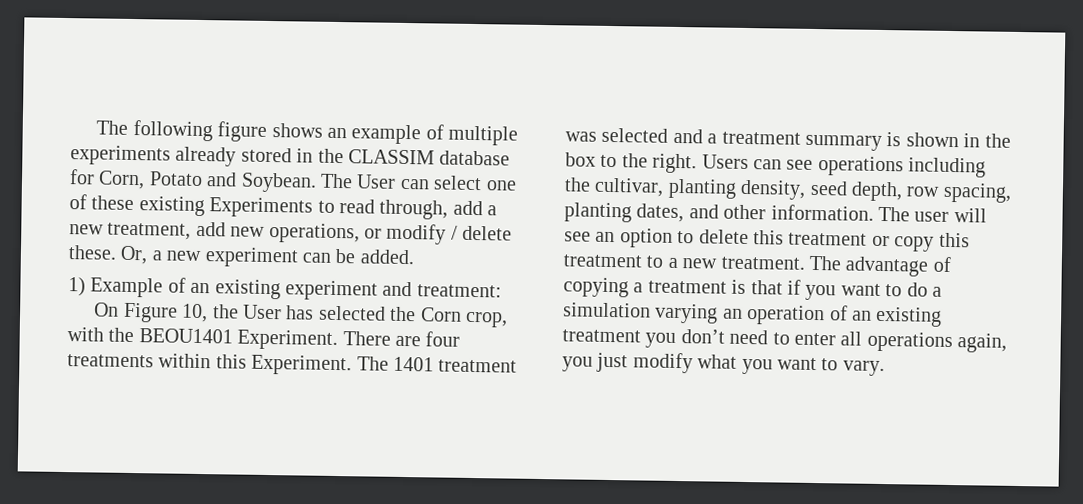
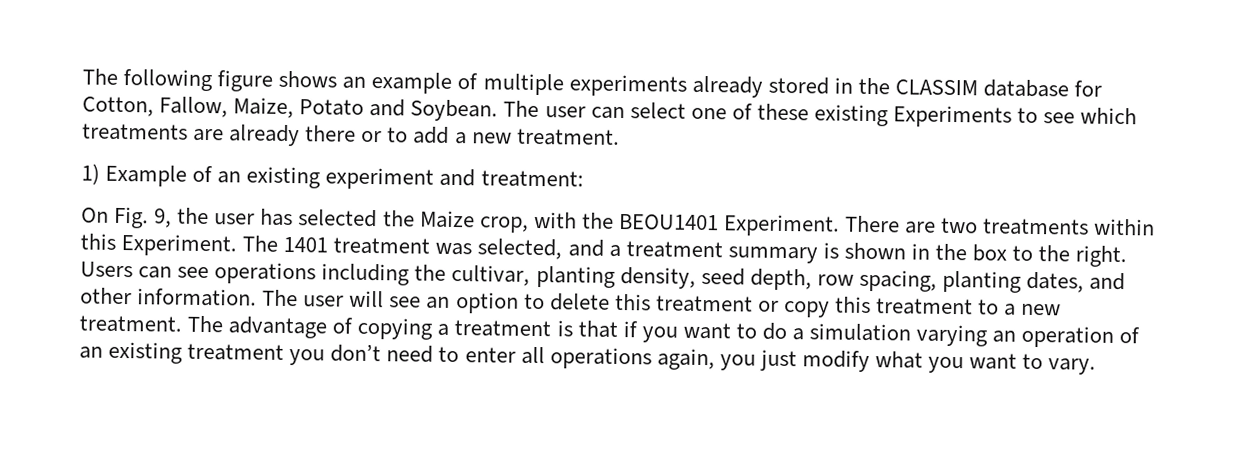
- The following figure shows an example of multiple experiments already stored in the CLASSIM database for Corn, Potato and Soybean.
+ The following figure shows an example of multiple experiments already stored in the CLASSIM database for Cotton, Fallow, Maize, Potato and Soybean.
- The User can select one of these existing Experiments to read through, add a new treatment, add new operations, or modify / delete these. Or, a new experiment can be added.
+ The user can select one of these existing Experiments to see which treatments are already there or to add a new treatment.
- On Figure 10, the User has selected the Corn crop, with the BEOU1401 Experiment.
+ On Fig. 9, the user has selected the Maize crop, with the BEOU1401 Experiment.
- There are four treatments within this Experiment.
+ There are two treatments within this Experiment.
- The 1401 treatment was selected and a treatment summary is shown in the box to the right.
+ The 1401 treatment was selected, and a treatment summary is shown in the box to the right.

